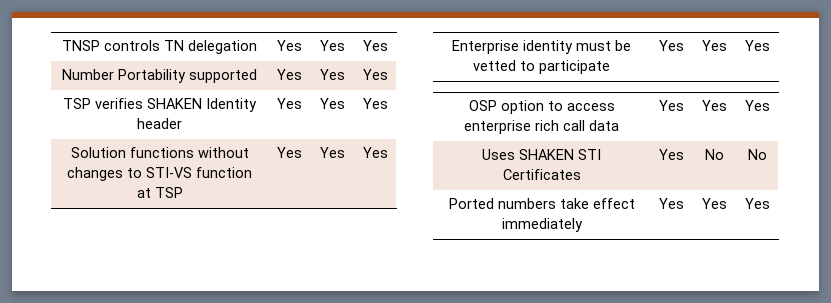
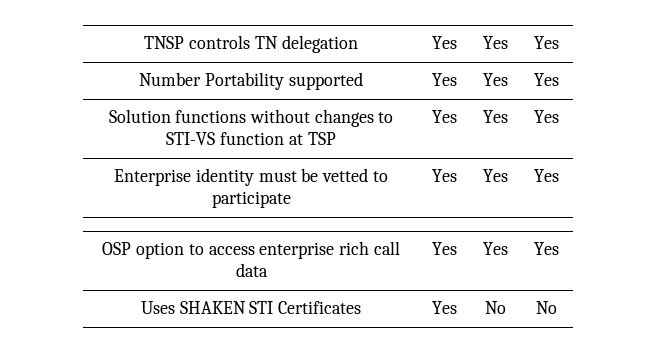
- TSP verifies SHAKEN Identity header | Yes | Yes | Yes
- Ported numbers take effect immediately | Yes | Yes | Yes

